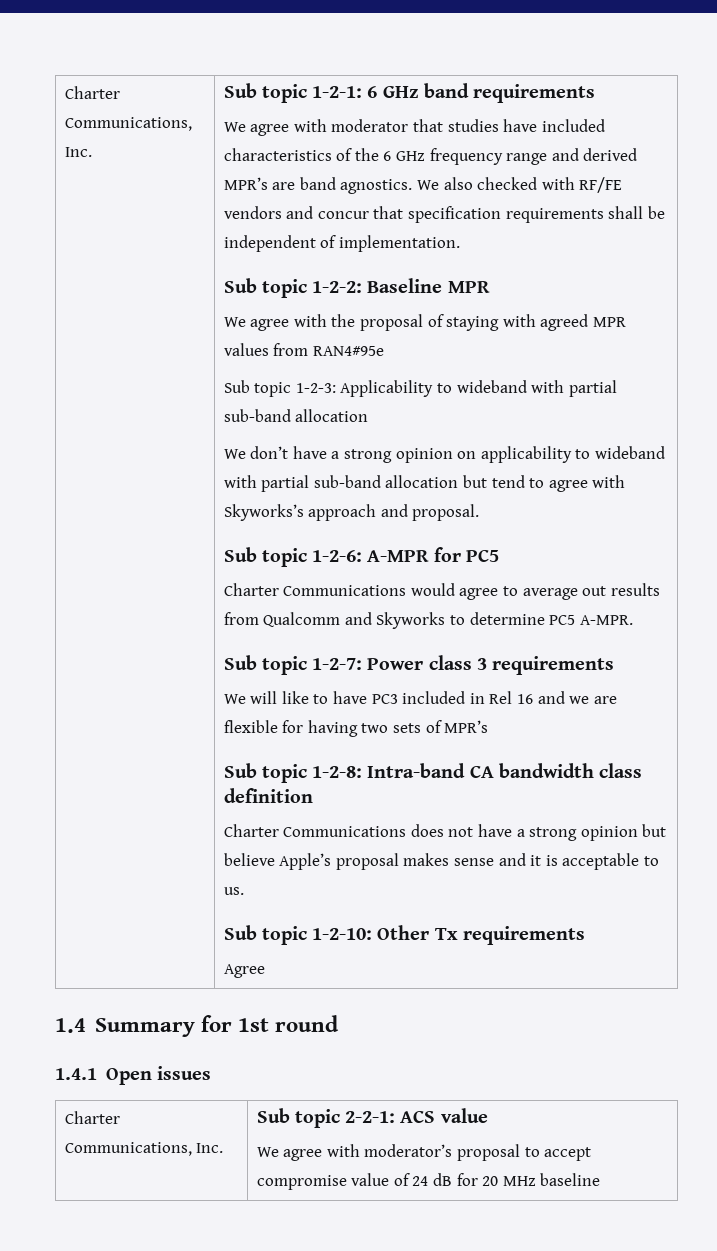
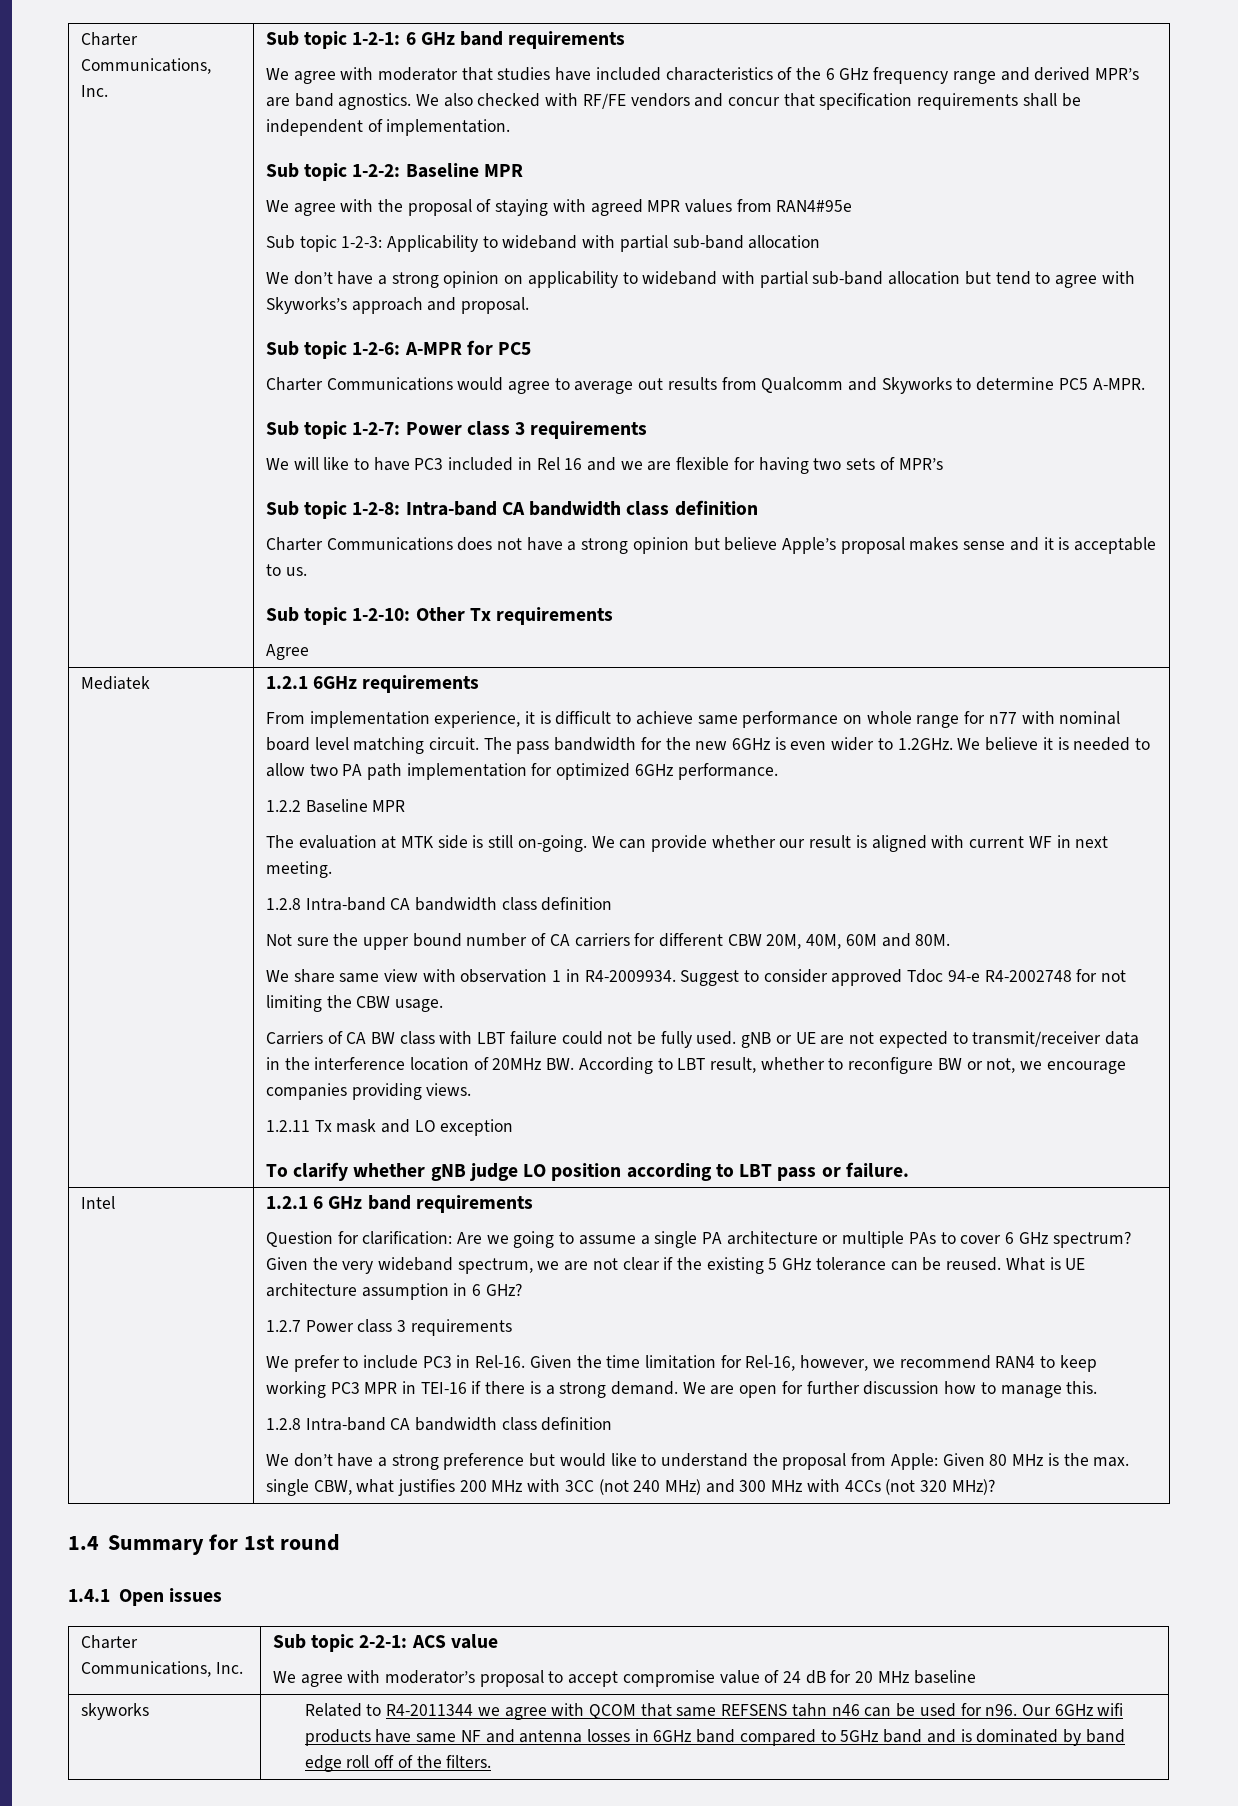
+ Mediatek | 1.2.1 6GHz requirements
+ From implementation experience, it is difficult to achieve same performance on whole range for n77 with nominal board level matching circuit. The pass bandwidth for the new 6GHz is even wider to 1.2GHz. We believe it is needed to allow two PA path implementation for optimized 6GHz performance.
+ 1.2.2 Baseline MPR
+ The evaluation at MTK side is still on-going. We can provide whether our result is aligned with current WF in next meeting.
+ 1.2.8 Intra-band CA bandwidth class definition
+ Not sure the upper bound number of CA carriers for different CBW 20M, 40M, 60M and 80M.
+ We share same view with observation 1 in R4-2009934. Suggest to consider approved Tdoc 94-e R4-2002748 for not limiting the CBW usage.
+ Carriers of CA BW class with LBT failure could not be fully used. gNB or UE are not expected to transmit/receiver data in the interference location of 20MHz BW. According to LBT result, whether to reconfigure BW or not, we encourage companies providing views.
+ 1.2.11 Tx mask and LO exception
+ To clarify whether gNB judge LO position according to LBT pass or failure.
+ Intel | 1.2.1 6 GHz band requirements
+ Question for clarification: Are we going to assume a single PA architecture or multiple PAs to cover 6 GHz spectrum? Given the very wideband spectrum, we are not clear if the existing 5 GHz tolerance can be reused. What is UE architecture assumption in 6 GHz?
+ 1.2.7 Power class 3 requirements
+ We prefer to include PC3 in Rel-16. Given the time limitation for Rel-16, however, we recommend RAN4 to keep working PC3 MPR in TEI-16 if there is a strong demand. We are open for further discussion how to manage this.
+ 1.2.8 Intra-band CA bandwidth class definition
+ We don’t have a strong preference but would like to understand the proposal from Apple: Given 80 MHz is the max. single CBW, what justifies 200 MHz with 3CC (not 240 MHz) and 300 MHz with 4CCs (not 320 MHz)?
+ skyworks | Related to R4-2011344 we agree with QCOM that same REFSENS tahn n46 can be used for n96. Our 6GHz wifi products have same NF and antenna losses in 6GHz band compared to 5GHz band and is dominated by band edge roll off of the filters.

